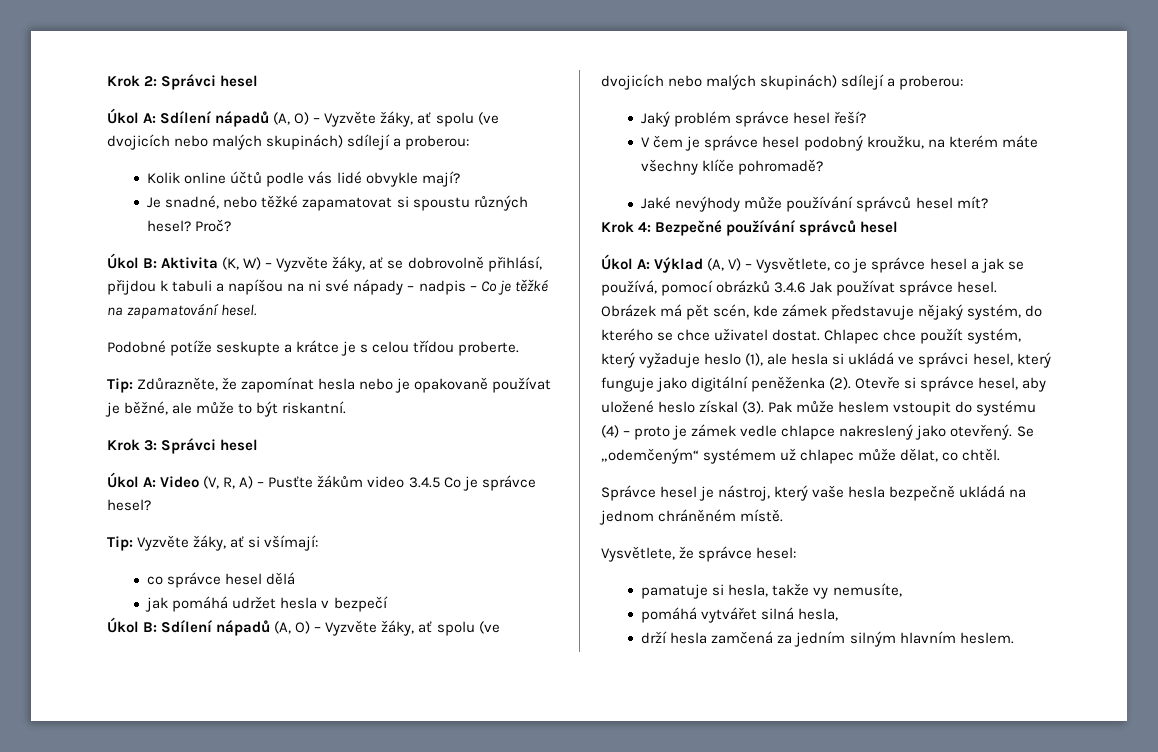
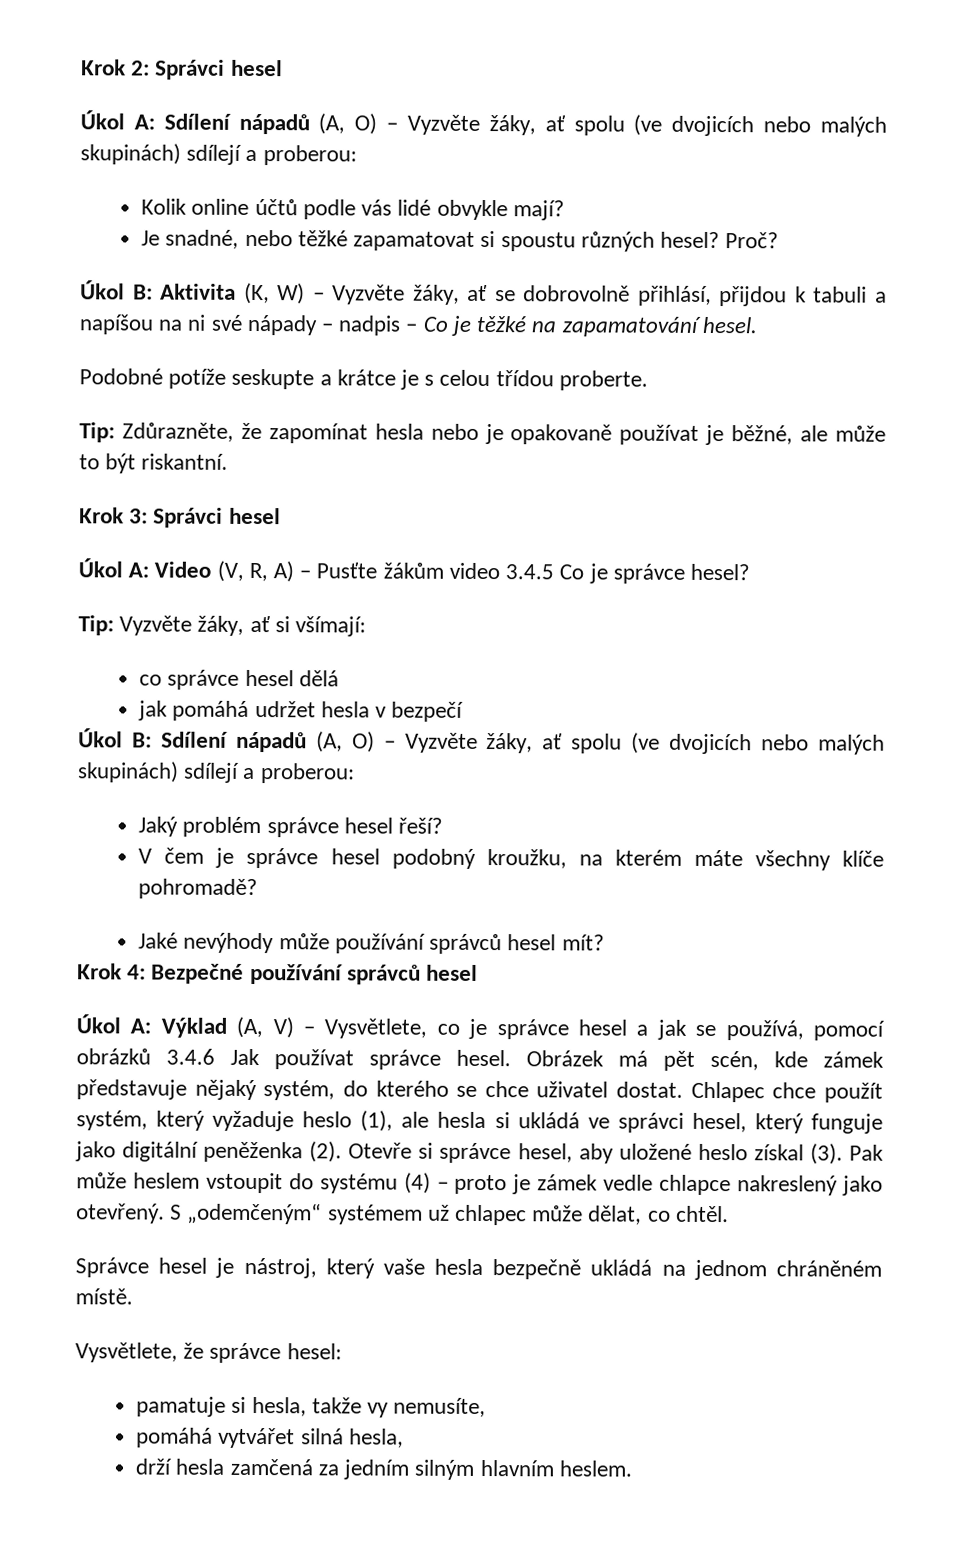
- Se „odemčeným“ systémem už chlapec může dělat, co chtěl.
+ S „odemčeným“ systémem už chlapec může dělat, co chtěl.

